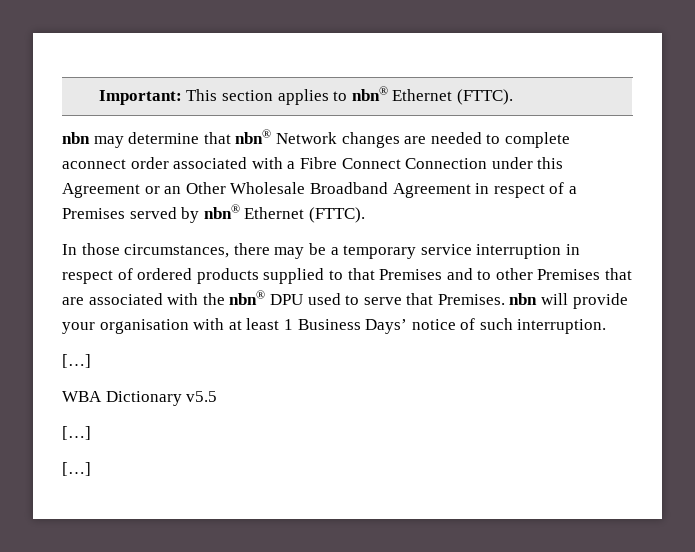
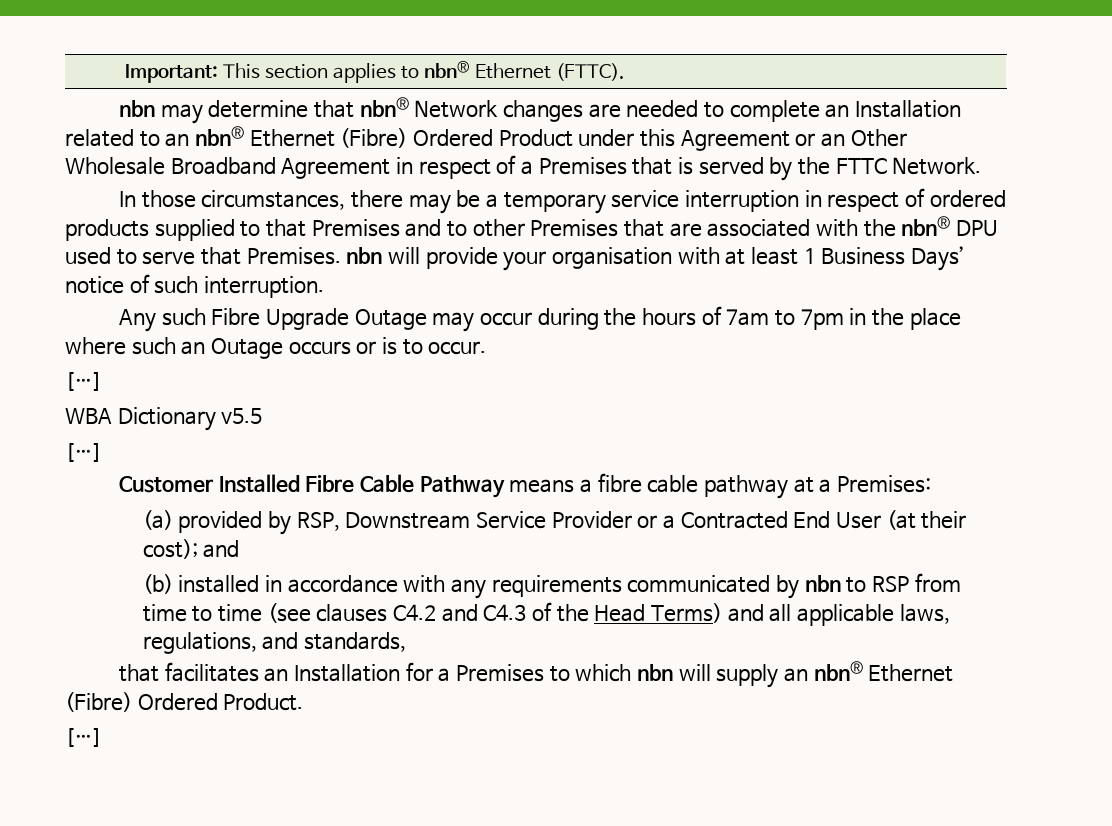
- nbn may determine that nbn® Network changes are needed to complete aconnect order associated with a Fibre Connect Connection under this Agreement or an Other Wholesale Broadband Agreement in respect of a Premises served by nbn® Ethernet (FTTC).
+ nbn may determine that nbn® Network changes are needed to complete an Installation related to an nbn® Ethernet (Fibre) Ordered Product under this Agreement or an Other Wholesale Broadband Agreement in respect of a Premises that is served by the FTTC Network.
+ Any such Fibre Upgrade Outage may occur during the hours of 7am to 7pm in the place where such an Outage occurs or is to occur.
+ Customer Installed Fibre Cable Pathway means a fibre cable pathway at a Premises:
+ (a) provided by RSP, Downstream Service Provider or a Contracted End User (at their cost); and
+ (b) installed in accordance with any requirements communicated by nbn to RSP from time to time (see clauses C4.2 and C4.3 of the Head Terms) and all applicable laws, regulations, and standards,
+ that facilitates an Installation for a Premises to which nbn will supply an nbn® Ethernet (Fibre) Ordered Product.

